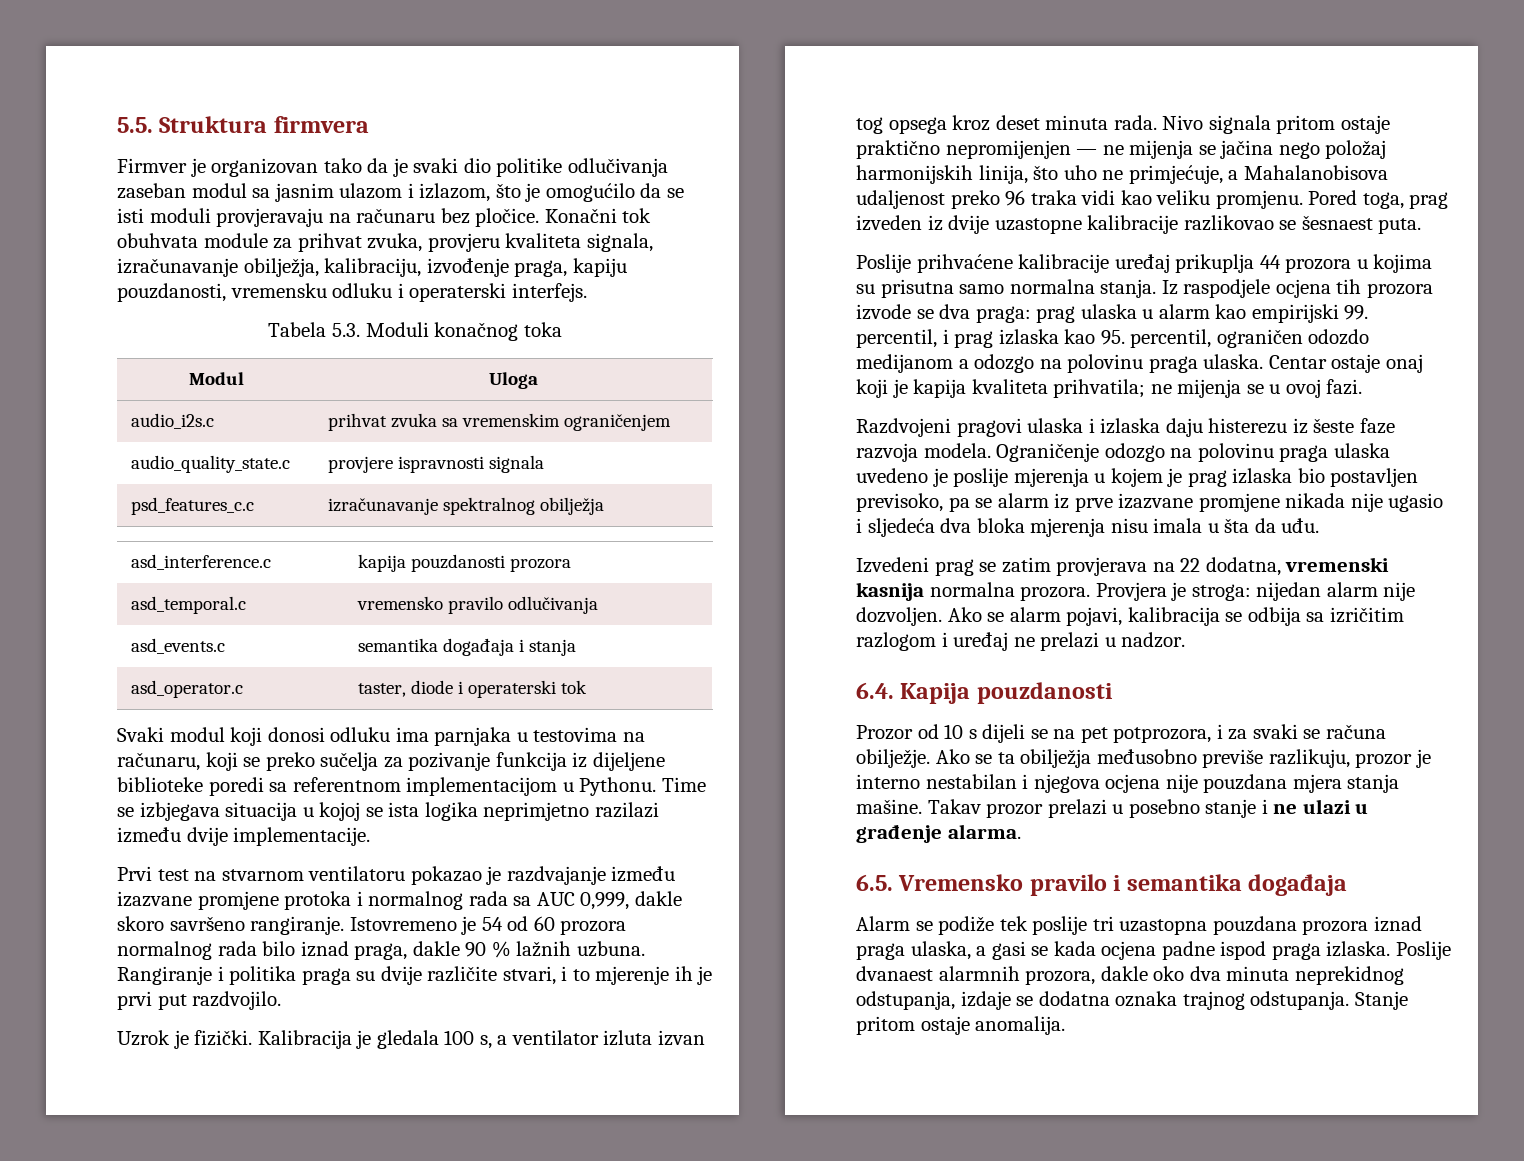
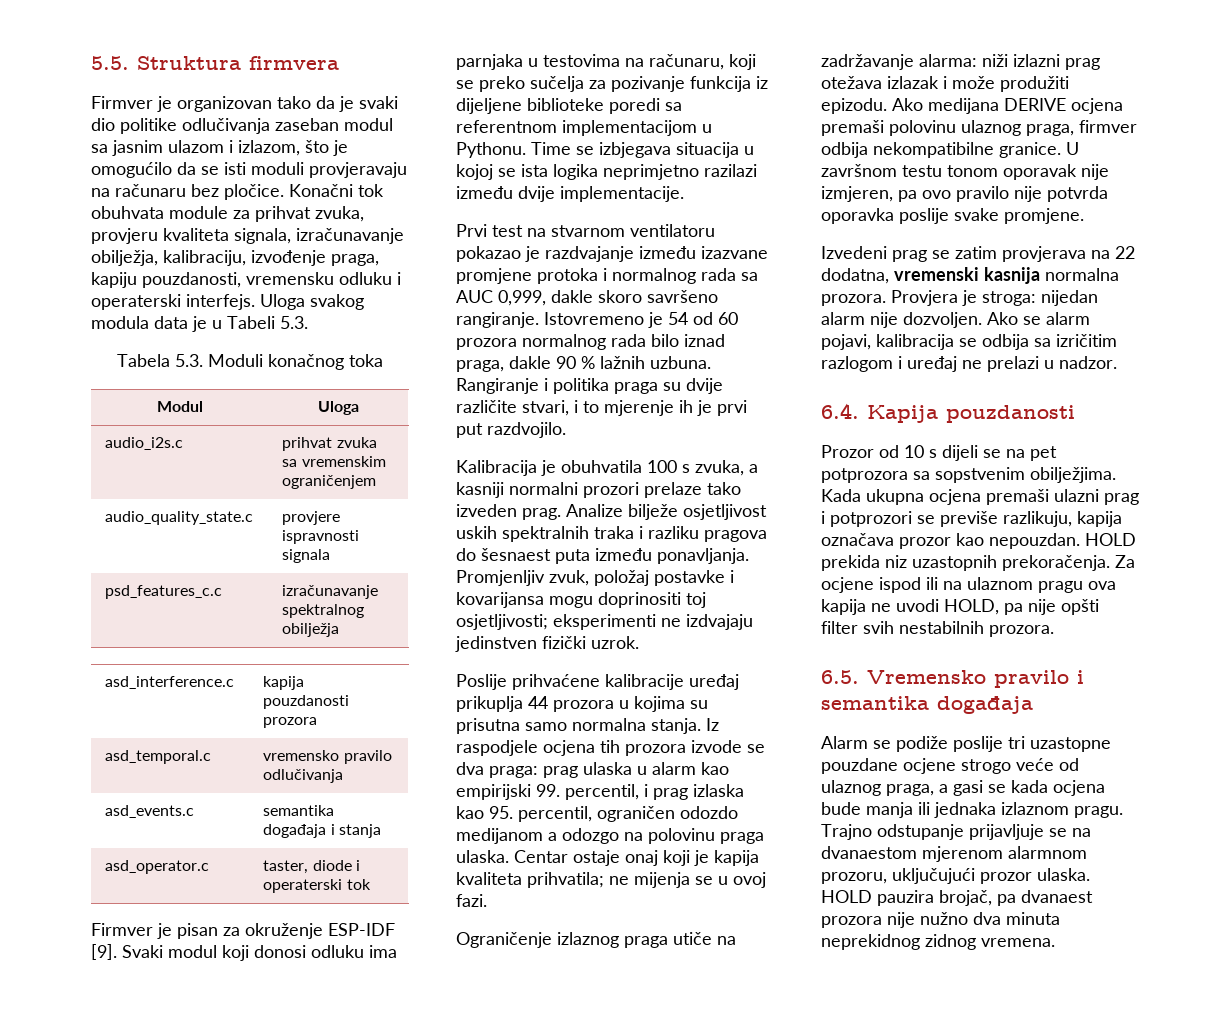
+ Uloga svakog modula data je u Tabeli 5.3.
+ Firmver je pisan za okruženje ESP-IDF [9].
- Uzrok je fizički. Kalibracija je gledala 100 s, a ventilator izluta izvan tog opsega kroz deset minuta rada. Nivo signala pritom ostaje praktično nepromijenjen — ne mijenja se jačina nego položaj harmonijskih linija, što uho ne primjećuje, a Mahalanobisova udaljenost preko 96 traka vidi kao veliku promjenu. Pored toga, prag izveden iz dvije uzastopne kalibracije razlikovao se šesnaest puta.
+ Kalibracija je obuhvatila 100 s zvuka, a kasniji normalni prozori prelaze tako izveden prag. Analize bilježe osjetljivost uskih spektralnih traka i razliku pragova do šesnaest puta između ponavljanja. Promjenljiv zvuk, položaj postavke i kovarijansa mogu doprinositi toj osjetljivosti; eksperimenti ne izdvajaju jedinstven fizički uzrok.
- Razdvojeni pragovi ulaska i izlaska daju histerezu iz šeste faze razvoja modela. Ograničenje odozgo na polovinu praga ulaska uvedeno je poslije mjerenja u kojem je prag izlaska bio postavljen previsoko, pa se alarm iz prve izazvane promjene nikada nije ugasio i sljedeća dva bloka mjerenja nisu imala u šta da uđu.
+ Ograničenje izlaznog praga utiče na zadržavanje alarma: niži izlazni prag otežava izlazak i može produžiti epizodu. Ako medijana DERIVE ocjena premaši polovinu ulaznog praga, firmver odbija nekompatibilne granice. U završnom testu tonom oporavak nije izmjeren, pa ovo pravilo nije potvrda oporavka poslije svake promjene.
- Prozor od 10 s dijeli se na pet potprozora, i za svaki se računa obilježje. Ako se ta obilježja međusobno previše razlikuju, prozor je interno nestabilan i njegova ocjena nije pouzdana mjera stanja mašine. Takav prozor prelazi u posebno stanje i ne ulazi u građenje alarma.
+ Prozor od 10 s dijeli se na pet potprozora sa sopstvenim obilježjima. Kada ukupna ocjena premaši ulazni prag i potprozori se previše razlikuju, kapija označava prozor kao nepouzdan. HOLD prekida niz uzastopnih prekoračenja. Za ocjene ispod ili na ulaznom pragu ova kapija ne uvodi HOLD, pa nije opšti filter svih nestabilnih prozora.
- Alarm se podiže tek poslije tri uzastopna pouzdana prozora iznad praga ulaska, a gasi se kada ocjena padne ispod praga izlaska. Poslije dvanaest alarmnih prozora, dakle oko dva minuta neprekidnog odstupanja, izdaje se dodatna oznaka trajnog odstupanja. Stanje pritom ostaje anomalija.
+ Alarm se podiže poslije tri uzastopne pouzdane ocjene strogo veće od ulaznog praga, a gasi se kada ocjena bude manja ili jednaka izlaznom pragu. Trajno odstupanje prijavljuje se na dvanaestom mjerenom alarmnom prozoru, uključujući prozor ulaska. HOLD pauzira brojač, pa dvanaest prozora nije nužno dva minuta neprekidnog zidnog vremena.

